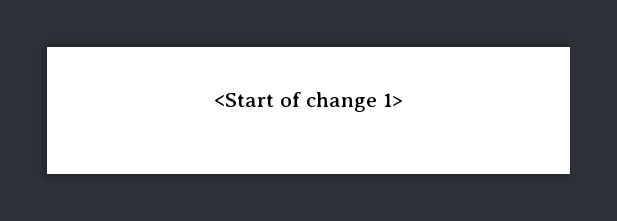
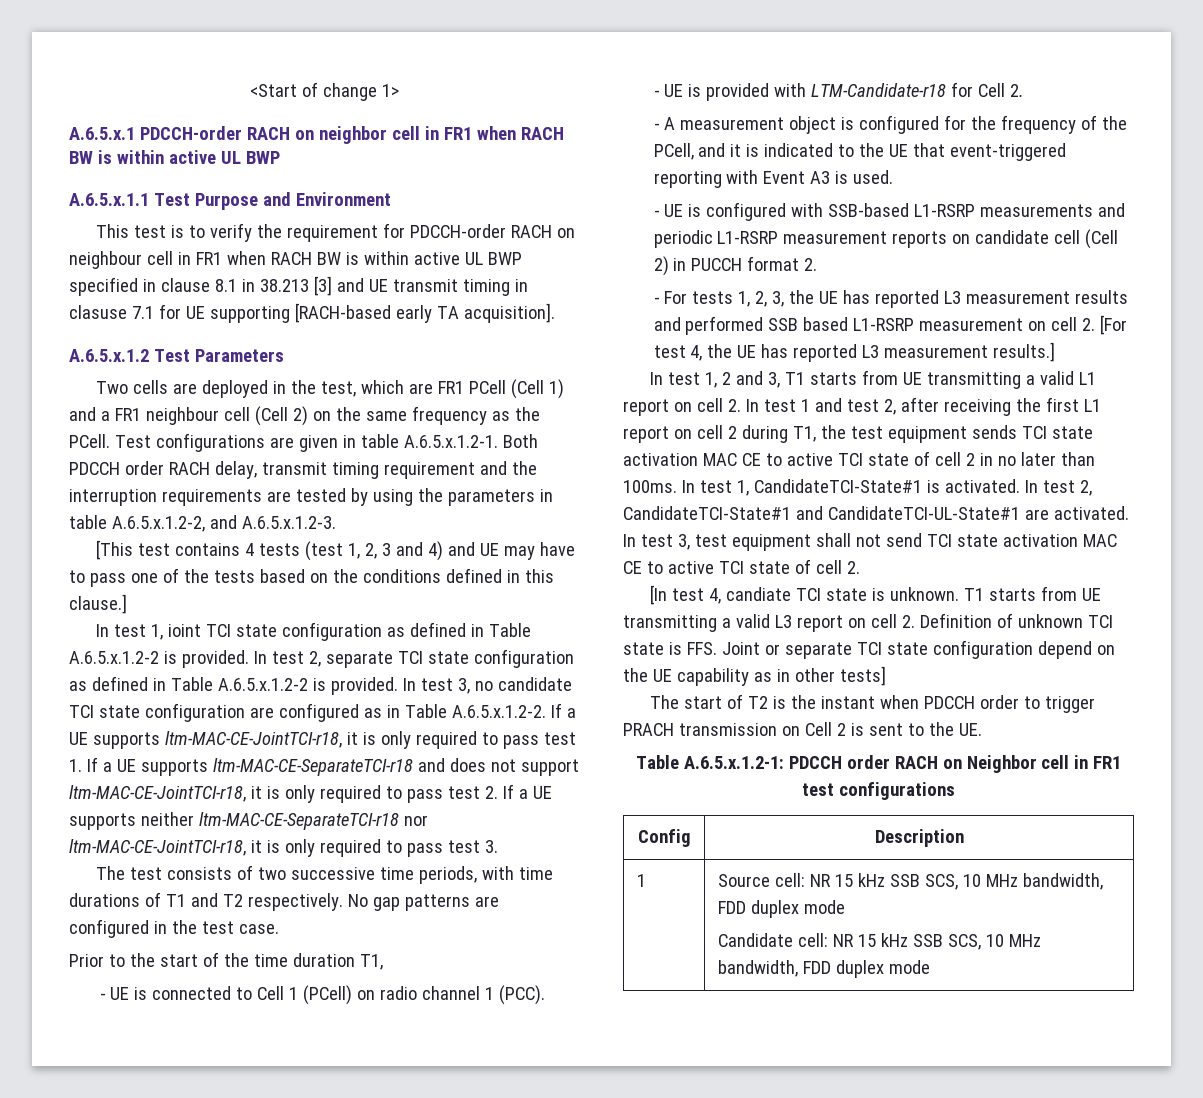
+ A.6.5.x.1 PDCCH-order RACH on neighbor cell in FR1 when RACH BW is within active UL BWP
+ A.6.5.x.1.1 Test Purpose and Environment
+ This test is to verify the requirement for PDCCH-order RACH on neighbour cell in FR1 when RACH BW is within active UL BWP specified in clause 8.1 in 38.213 [3] and UE transmit timing in clasuse 7.1 for UE supporting [RACH-based early TA acquisition].
+ A.6.5.x.1.2 Test Parameters
+ Two cells are deployed in the test, which are FR1 PCell (Cell 1) and a FR1 neighbour cell (Cell 2) on the same frequency as the PCell. Test configurations are given in table A.6.5.x.1.2-1. Both PDCCH order RACH delay, transmit timing requirement and the interruption requirements are tested by using the parameters in table A.6.5.x.1.2-2, and A.6.5.x.1.2-3.
+ [This test contains 4 tests (test 1, 2, 3 and 4) and UE may have to pass one of the tests based on the conditions defined in this clause.]
+ In test 1, ioint TCI state configuration as defined in Table A.6.5.x.1.2-2 is provided. In test 2, separate TCI state configuration as defined in Table A.6.5.x.1.2-2 is provided. In test 3, no candidate TCI state configuration are configured as in Table A.6.5.x.1.2-2. If a UE supports ltm-MAC-CE-JointTCI-r18, it is only required to pass test 1. If a UE supports ltm-MAC-CE-SeparateTCI-r18 and does not support ltm-MAC-CE-JointTCI-r18, it is only required to pass test 2. If a UE supports neither ltm-MAC-CE-SeparateTCI-r18 nor ltm-MAC-CE-JointTCI-r18, it is only required to pass test 3.
+ The test consists of two successive time periods, with time durations of T1 and T2 respectively. No gap patterns are configured in the test case.
+ Prior to the start of the time duration T1,
+ - UE is connected to Cell 1 (PCell) on radio channel 1 (PCC).
+ - UE is provided with LTM-Candidate-r18 for Cell 2.
+ - A measurement object is configured for the frequency of the PCell, and it is indicated to the UE that event-triggered reporting with Event A3 is used.
+ - UE is configured with SSB-based L1-RSRP measurements and periodic L1-RSRP measurement reports on candidate cell (Cell 2) in PUCCH format 2.
+ - For tests 1, 2, 3, the UE has reported L3 measurement results and performed SSB based L1-RSRP measurement on cell 2. [For test 4, the UE has reported L3 measurement results.]
+ In test 1, 2 and 3, T1 starts from UE transmitting a valid L1 report on cell 2. In test 1 and test 2, after receiving the first L1 report on cell 2 during T1, the test equipment sends TCI state activation MAC CE to active TCI state of cell 2 in no later than 100ms. In test 1, CandidateTCI-State#1 is activated. In test 2, CandidateTCI-State#1 and CandidateTCI-UL-State#1 are activated. In test 3, test equipment shall not send TCI state activation MAC CE to active TCI state of cell 2.
+ [In test 4, candiate TCI state is unknown. T1 starts from UE transmitting a valid L3 report on cell 2. Definition of unknown TCI state is FFS. Joint or separate TCI state configuration depend on the UE capability as in other tests]
+ The start of T2 is the instant when PDCCH order to trigger PRACH transmission on Cell 2 is sent to the UE.
+ Table A.6.5.x.1.2-1: PDCCH order RACH on Neighbor cell in FR1 test configurations
+ Config | Description
+ 1 | Source cell: NR 15 kHz SSB SCS, 10 MHz bandwidth, FDD duplex mode
+ Candidate cell: NR 15 kHz SSB SCS, 10 MHz bandwidth, FDD duplex mode

